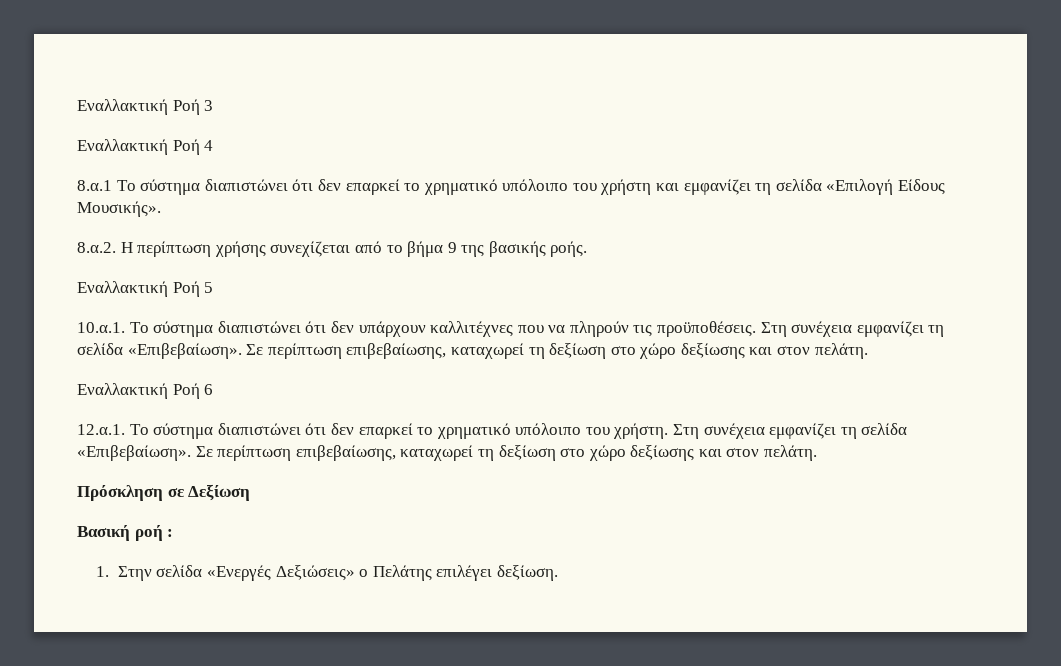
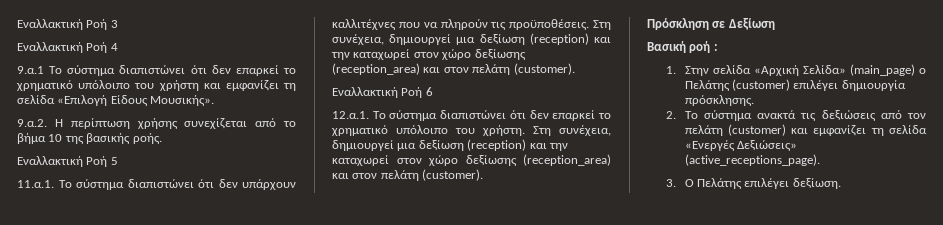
- 8.α.1 Το σύστημα διαπιστώνει ότι δεν επαρκεί το χρηματικό υπόλοιπο του χρήστη και εμφανίζει τη σελίδα «Επιλογή Είδους Μουσικής».
+ 9.α.1 Το σύστημα διαπιστώνει ότι δεν επαρκεί το χρηματικό υπόλοιπο του χρήστη και εμφανίζει τη σελίδα «Επιλογή Είδους Μουσικής».
- 8.α.2. Η περίπτωση χρήσης συνεχίζεται από το βήμα 9 της βασικής ροής.
+ 9.α.2. Η περίπτωση χρήσης συνεχίζεται από το βήμα 10 της βασικής ροής.
- 10.α.1. Το σύστημα διαπιστώνει ότι δεν υπάρχουν καλλιτέχνες που να πληρούν τις προϋποθέσεις. Στη συνέχεια εμφανίζει τη σελίδα «Επιβεβαίωση». Σε περίπτωση επιβεβαίωσης, καταχωρεί τη δεξίωση στο χώρο δεξίωσης και στον πελάτη.
+ 11.α.1. Το σύστημα διαπιστώνει ότι δεν υπάρχουν καλλιτέχνες που να πληρούν τις προϋποθέσεις. Στη συνέχεια, δημιουργεί μια δεξίωση (reception) και την καταχωρεί στον χώρο δεξίωσης (reception_area) και στον πελάτη (customer).
- 12.α.1. Το σύστημα διαπιστώνει ότι δεν επαρκεί το χρηματικό υπόλοιπο του χρήστη. Στη συνέχεια εμφανίζει τη σελίδα «Επιβεβαίωση». Σε περίπτωση επιβεβαίωσης, καταχωρεί τη δεξίωση στο χώρο δεξίωσης και στον πελάτη.
+ 12.α.1. Το σύστημα διαπιστώνει ότι δεν επαρκεί το χρηματικό υπόλοιπο του χρήστη. Στη συνέχεια, δημιουργεί μια δεξίωση (reception) και την καταχωρεί στον χώρο δεξίωσης (reception_area) και στον πελάτη (customer).
- 1. Στην σελίδα «Ενεργές Δεξιώσεις» ο Πελάτης επιλέγει δεξίωση.
+ 1. Στην σελίδα «Αρχική Σελίδα» (main_page) ο Πελάτης (customer) επιλέγει δημιουργία πρόσκλησης.
+ 2. Το σύστημα ανακτά τις δεξιώσεις από τον πελάτη (customer) και εμφανίζει τη σελίδα «Ενεργές Δεξιώσεις» (active_receptions_page).
+ 3. O Πελάτης επιλέγει δεξίωση.

